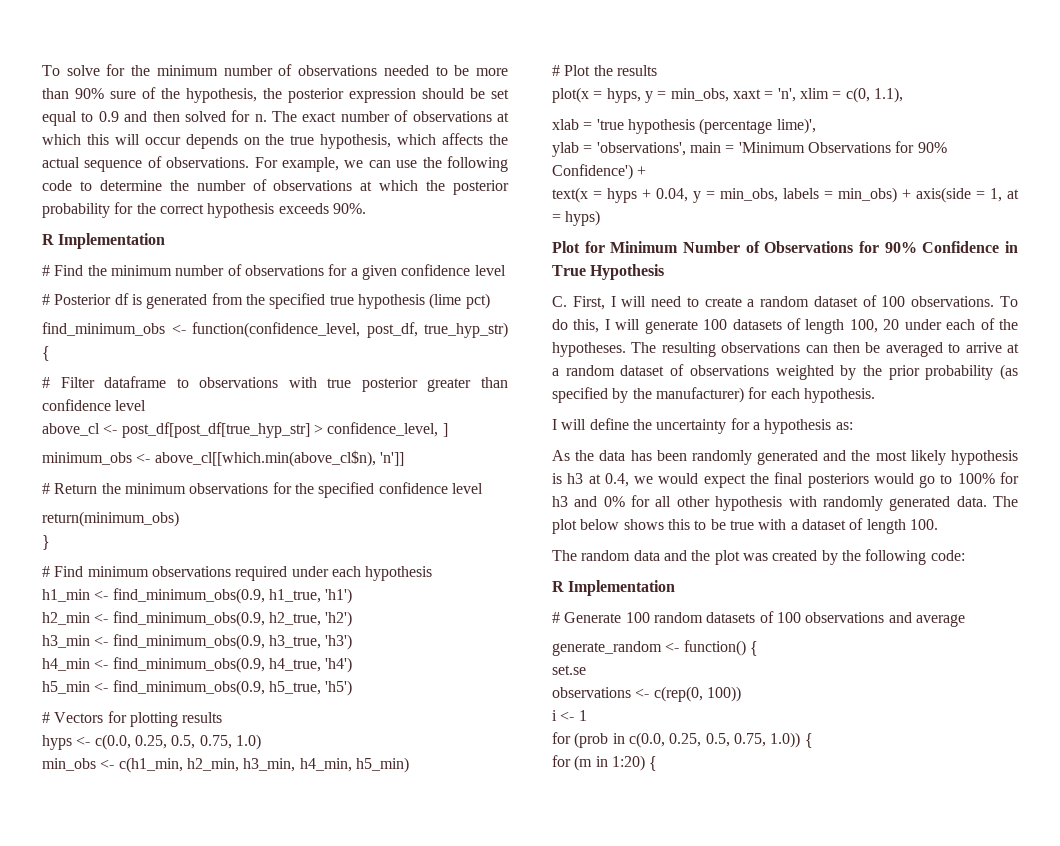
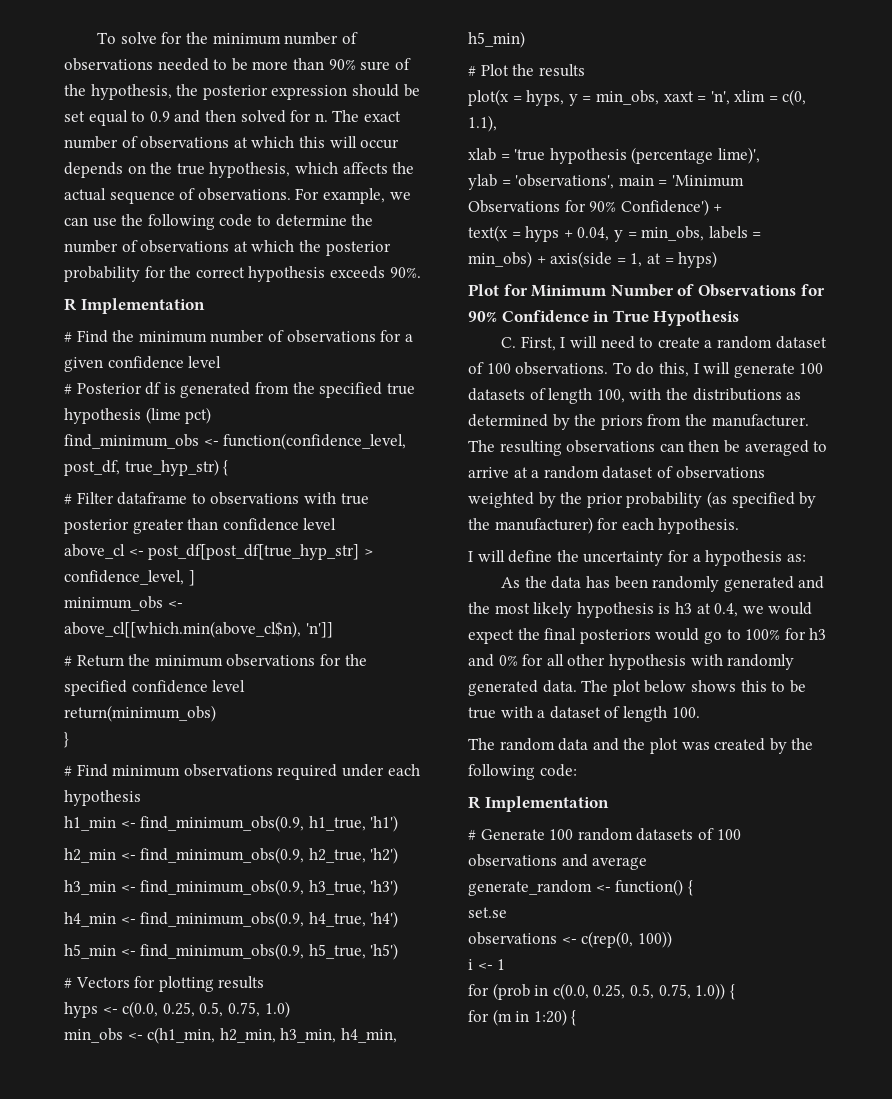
- To do this, I will generate 100 datasets of length 100, 20 under each of the hypotheses.
+ To do this, I will generate 100 datasets of length 100, with the distributions as determined by the priors from the manufacturer.

